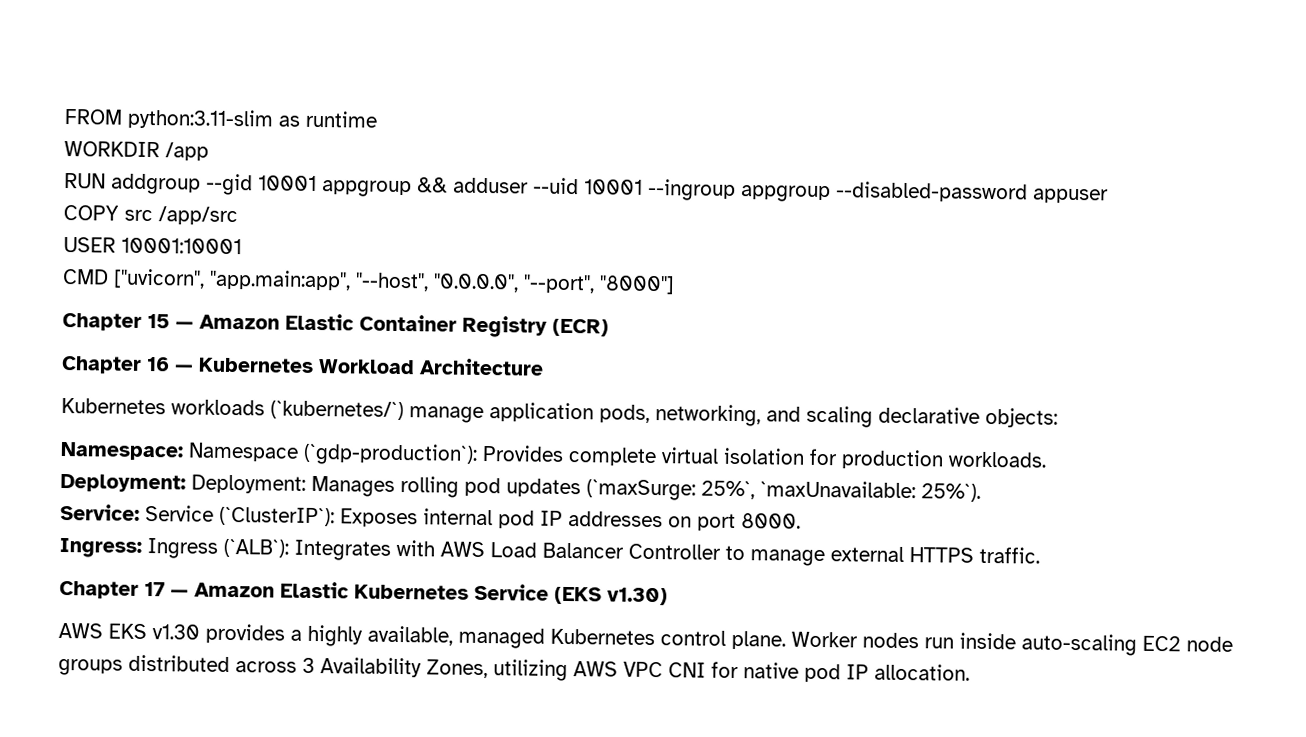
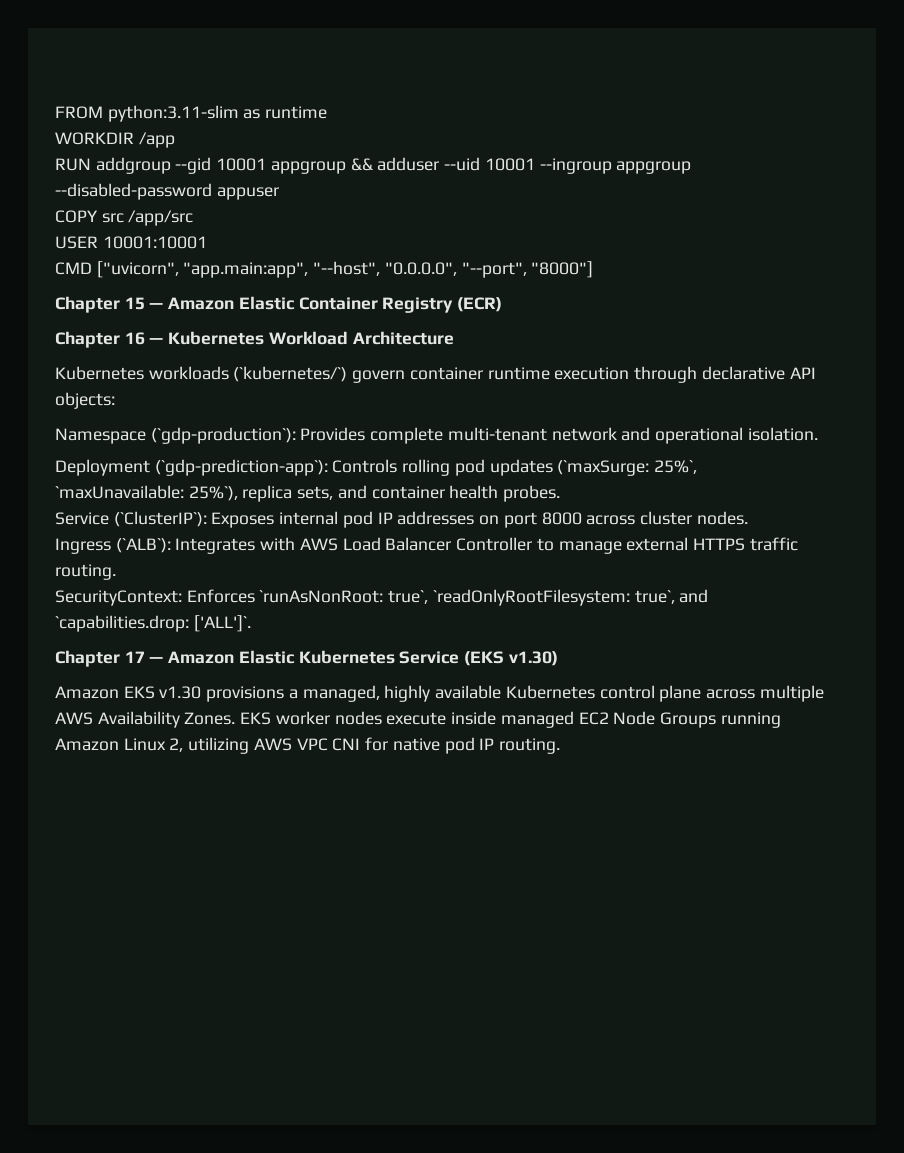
- Kubernetes workloads (`kubernetes/`) manage application pods, networking, and scaling declarative objects:
+ Kubernetes workloads (`kubernetes/`) govern container runtime execution through declarative API objects:
- Namespace: Namespace (`gdp-production`): Provides complete virtual isolation for production workloads.
- Deployment: Deployment: Manages rolling pod updates (`maxSurge: 25%`, `maxUnavailable: 25%`).
- Service: Service (`ClusterIP`): Exposes internal pod IP addresses on port 8000.
- Ingress: Ingress (`ALB`): Integrates with AWS Load Balancer Controller to manage external HTTPS traffic.
+ Namespace (`gdp-production`): Provides complete multi-tenant network and operational isolation.
+ Deployment (`gdp-prediction-app`): Controls rolling pod updates (`maxSurge: 25%`, `maxUnavailable: 25%`), replica sets, and container health probes.
+ Service (`ClusterIP`): Exposes internal pod IP addresses on port 8000 across cluster nodes.
+ Ingress (`ALB`): Integrates with AWS Load Balancer Controller to manage external HTTPS traffic routing.
+ SecurityContext: Enforces `runAsNonRoot: true`, `readOnlyRootFilesystem: true`, and `capabilities.drop: ['ALL']`.
- AWS EKS v1.30 provides a highly available, managed Kubernetes control plane. Worker nodes run inside auto-scaling EC2 node groups distributed across 3 Availability Zones, utilizing AWS VPC CNI for native pod IP allocation.
+ Amazon EKS v1.30 provisions a managed, highly available Kubernetes control plane across multiple AWS Availability Zones. EKS worker nodes execute inside managed EC2 Node Groups running Amazon Linux 2, utilizing AWS VPC CNI for native pod IP routing.

